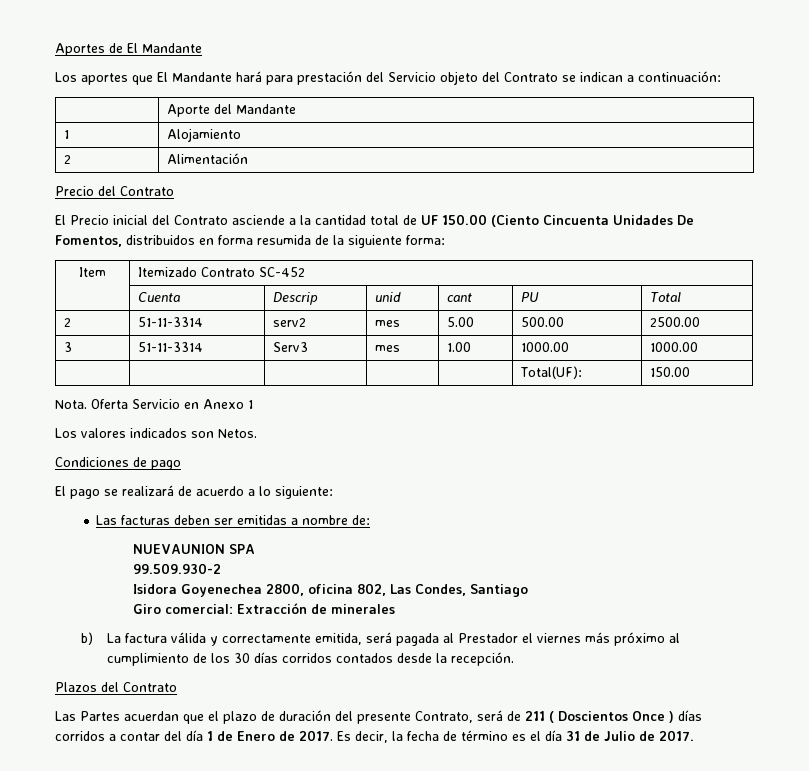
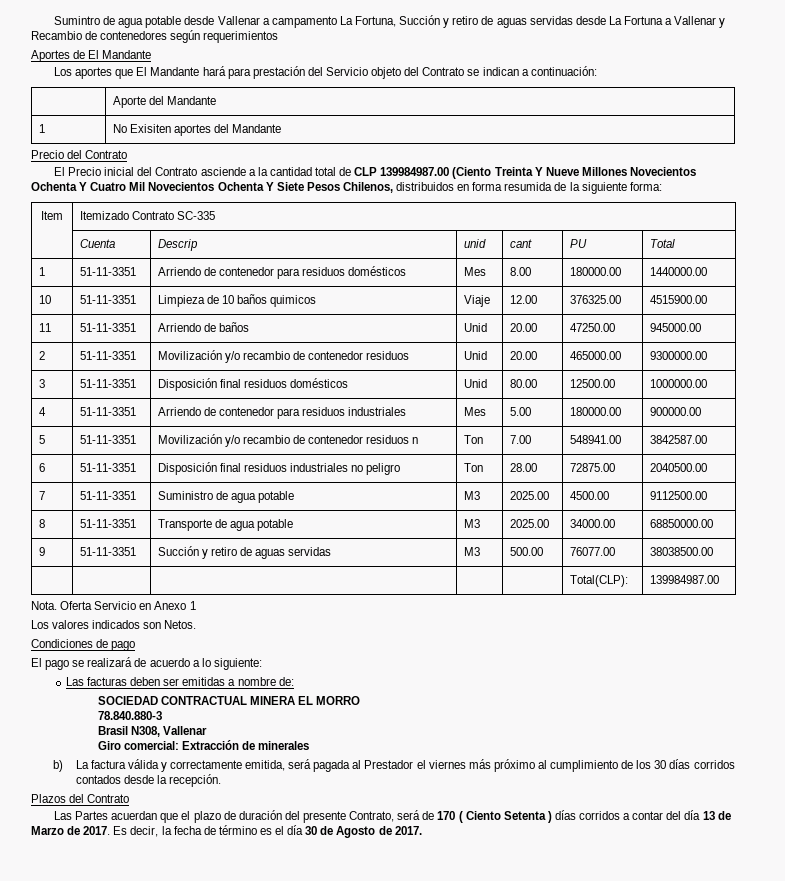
+ Sumintro de agua potable desde Vallenar a campamento La Fortuna, Succión y retiro de aguas servidas desde La Fortuna a Vallenar y Recambio de contenedores según requerimientos
- 1 | Alojamiento
- 2 | Alimentación
+ 1 | No Exisiten aportes del Mandante
- El Precio inicial del Contrato asciende a la cantidad total de UF 150.00 (Ciento Cincuenta Unidades De Fomentos, distribuidos en forma resumida de la siguiente forma:
+ El Precio inicial del Contrato asciende a la cantidad total de CLP 139984987.00 (Ciento Treinta Y Nueve Millones Novecientos Ochenta Y Cuatro Mil Novecientos Ochenta Y Siete Pesos Chilenos, distribuidos en forma resumida de la siguiente forma:
- Item | Itemizado Contrato SC-452
+ Item | Itemizado Contrato SC-335
- 2 | 51-11-3314 | serv2 | mes | 5.00 | 500.00 | 2500.00
- 3 | 51-11-3314 | Serv3 | mes | 1.00 | 1000.00 | 1000.00
- | | | | | Total(UF): | 150.00
+ 1 | 51-11-3351 | Arriendo de contenedor para residuos domésticos | Mes | 8.00 | 180000.00 | 1440000.00
+ 10 | 51-11-3351 | Limpieza de 10 baños quimicos | Viaje | 12.00 | 376325.00 | 4515900.00
+ 11 | 51-11-3351 | Arriendo de baños | Unid | 20.00 | 47250.00 | 945000.00
+ 2 | 51-11-3351 | Movilización y/o recambio de contenedor residuos | Unid | 20.00 | 465000.00 | 9300000.00
+ 3 | 51-11-3351 | Disposición final residuos domésticos | Unid | 80.00 | 12500.00 | 1000000.00
+ 4 | 51-11-3351 | Arriendo de contenedor para residuos industriales | Mes | 5.00 | 180000.00 | 900000.00
+ 5 | 51-11-3351 | Movilización y/o recambio de contenedor residuos n | Ton | 7.00 | 548941.00 | 3842587.00
+ 6 | 51-11-3351 | Disposición final residuos industriales no peligro | Ton | 28.00 | 72875.00 | 2040500.00
+ 7 | 51-11-3351 | Suministro de agua potable | M3 | 2025.00 | 4500.00 | 9112500.00
+ 8 | 51-11-3351 | Transporte de agua potable | M3 | 2025.00 | 34000.00 | 68850000.00
+ 9 | 51-11-3351 | Succión y retiro de aguas servidas | M3 | 500.00 | 76077.00 | 38038500.00
+ | | | | | Total(CLP): | 139984987.00
- NUEVAUNION SPA
- 99.509.930-2
- Isidora Goyenechea 2800, oficina 802, Las Condes, Santiago
+ SOCIEDAD CONTRACTUAL MINERA EL MORRO
+ 78.840.880-3
+ Brasil N308, Vallenar
- Las Partes acuerdan que el plazo de duración del presente Contrato, será de 211 ( Doscientos Once ) días corridos a contar del día 1 de Enero de 2017.
+ Las Partes acuerdan que el plazo de duración del presente Contrato, será de 170 ( Ciento Setenta ) días corridos a contar del día 13 de Marzo de 2017.
- Es decir, la fecha de término es el día 31 de Julio de 2017.
+ Es decir, la fecha de término es el día 30 de Agosto de 2017.

